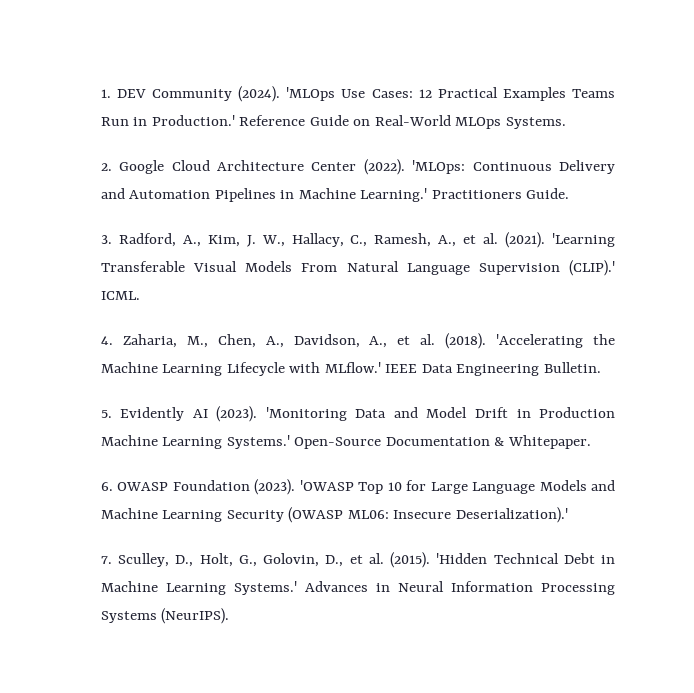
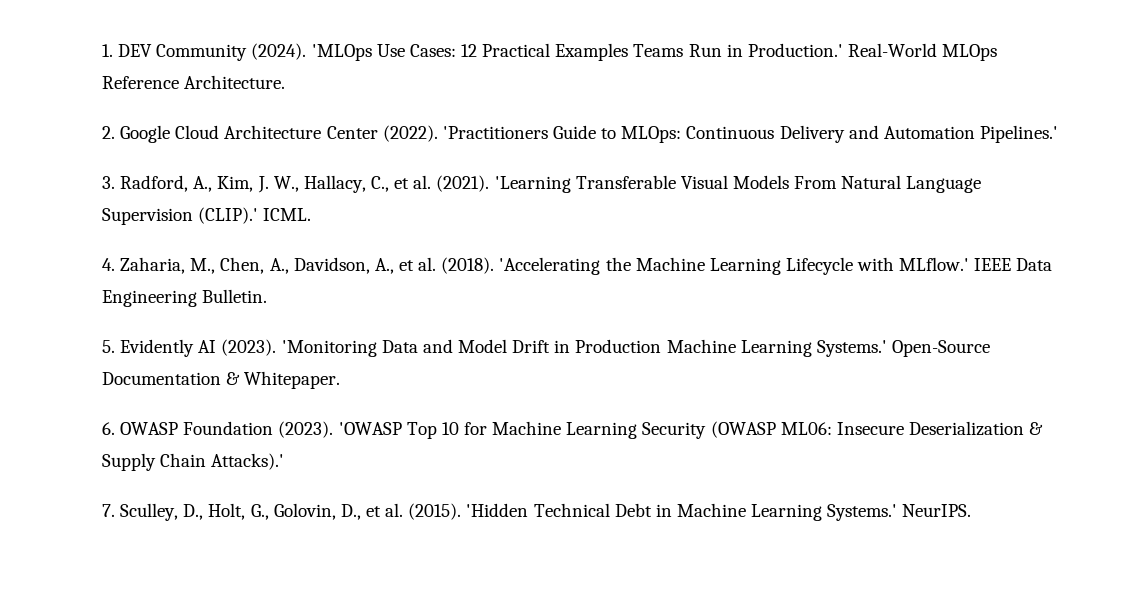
- Reference Guide on Real-World MLOps Systems.
+ Real-World MLOps Reference Architecture.
- 'MLOps: Continuous Delivery and Automation Pipelines in Machine Learning.' Practitioners Guide.
+ 'Practitioners Guide to MLOps: Continuous Delivery and Automation Pipelines.'
- 3. Radford, A., Kim, J. W., Hallacy, C., Ramesh, A., et al. (2021).
+ 3. Radford, A., Kim, J. W., Hallacy, C., et al. (2021).
- 'OWASP Top 10 for Large Language Models and Machine Learning Security (OWASP ML06: Insecure Deserialization).'
+ 'OWASP Top 10 for Machine Learning Security (OWASP ML06: Insecure Deserialization & Supply Chain Attacks).'
- Advances in Neural Information Processing Systems (NeurIPS).
+ NeurIPS.

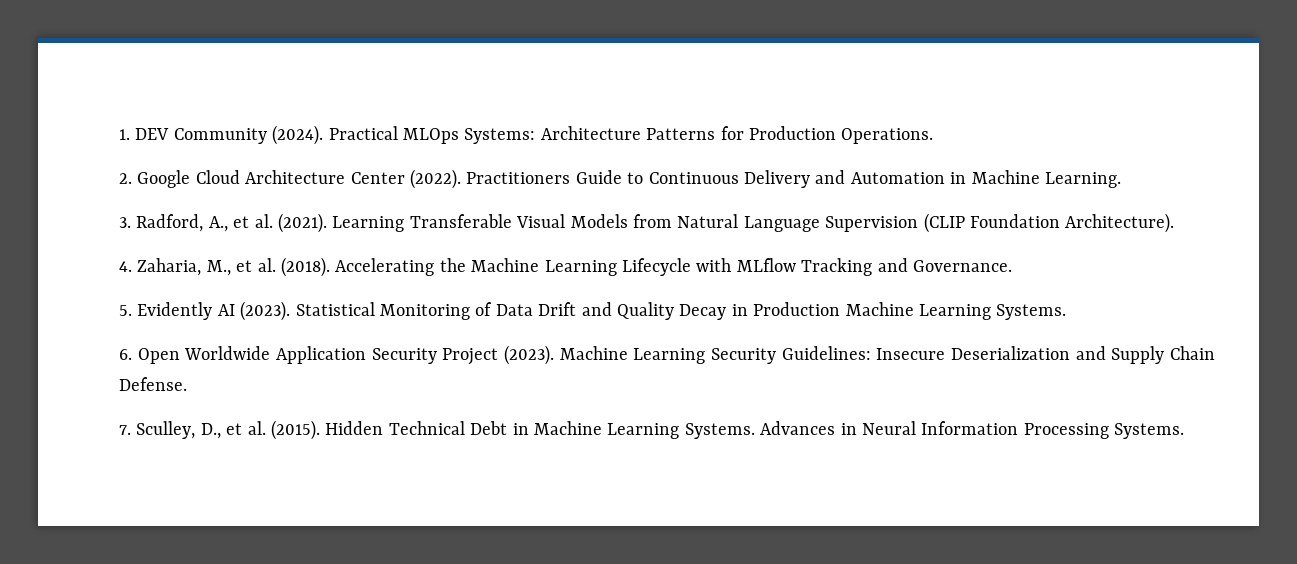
- 'MLOps Use Cases: 12 Practical Examples Teams Run in Production.' Real-World MLOps Reference Architecture.
+ Practical MLOps Systems: Architecture Patterns for Production Operations.
- 'Practitioners Guide to MLOps: Continuous Delivery and Automation Pipelines.'
+ Practitioners Guide to Continuous Delivery and Automation in Machine Learning.
- 3. Radford, A., Kim, J. W., Hallacy, C., et al. (2021).
+ 3. Radford, A., et al. (2021).
- 'Learning Transferable Visual Models From Natural Language Supervision (CLIP).' ICML.
+ Learning Transferable Visual Models from Natural Language Supervision (CLIP Foundation Architecture).
- 4. Zaharia, M., Chen, A., Davidson, A., et al. (2018).
+ 4. Zaharia, M., et al. (2018).
- 'Accelerating the Machine Learning Lifecycle with MLflow.' IEEE Data Engineering Bulletin.
+ Accelerating the Machine Learning Lifecycle with MLflow Tracking and Governance.
- 'Monitoring Data and Model Drift in Production Machine Learning Systems.' Open-Source Documentation & Whitepaper.
- 6. OWASP Foundation (2023). 'OWASP Top 10 for Machine Learning Security (OWASP ML06: Insecure Deserialization & Supply Chain Attacks).'
+ Statistical Monitoring of Data Drift and Quality Decay in Production Machine Learning Systems.
+ 6. Open Worldwide Application Security Project (2023). Machine Learning Security Guidelines: Insecure Deserialization and Supply Chain Defense.
- 7. Sculley, D., Holt, G., Golovin, D., et al. (2015).
+ 7. Sculley, D., et al. (2015).
- 'Hidden Technical Debt in Machine Learning Systems.' NeurIPS.
+ Hidden Technical Debt in Machine Learning Systems. Advances in Neural Information Processing Systems.

